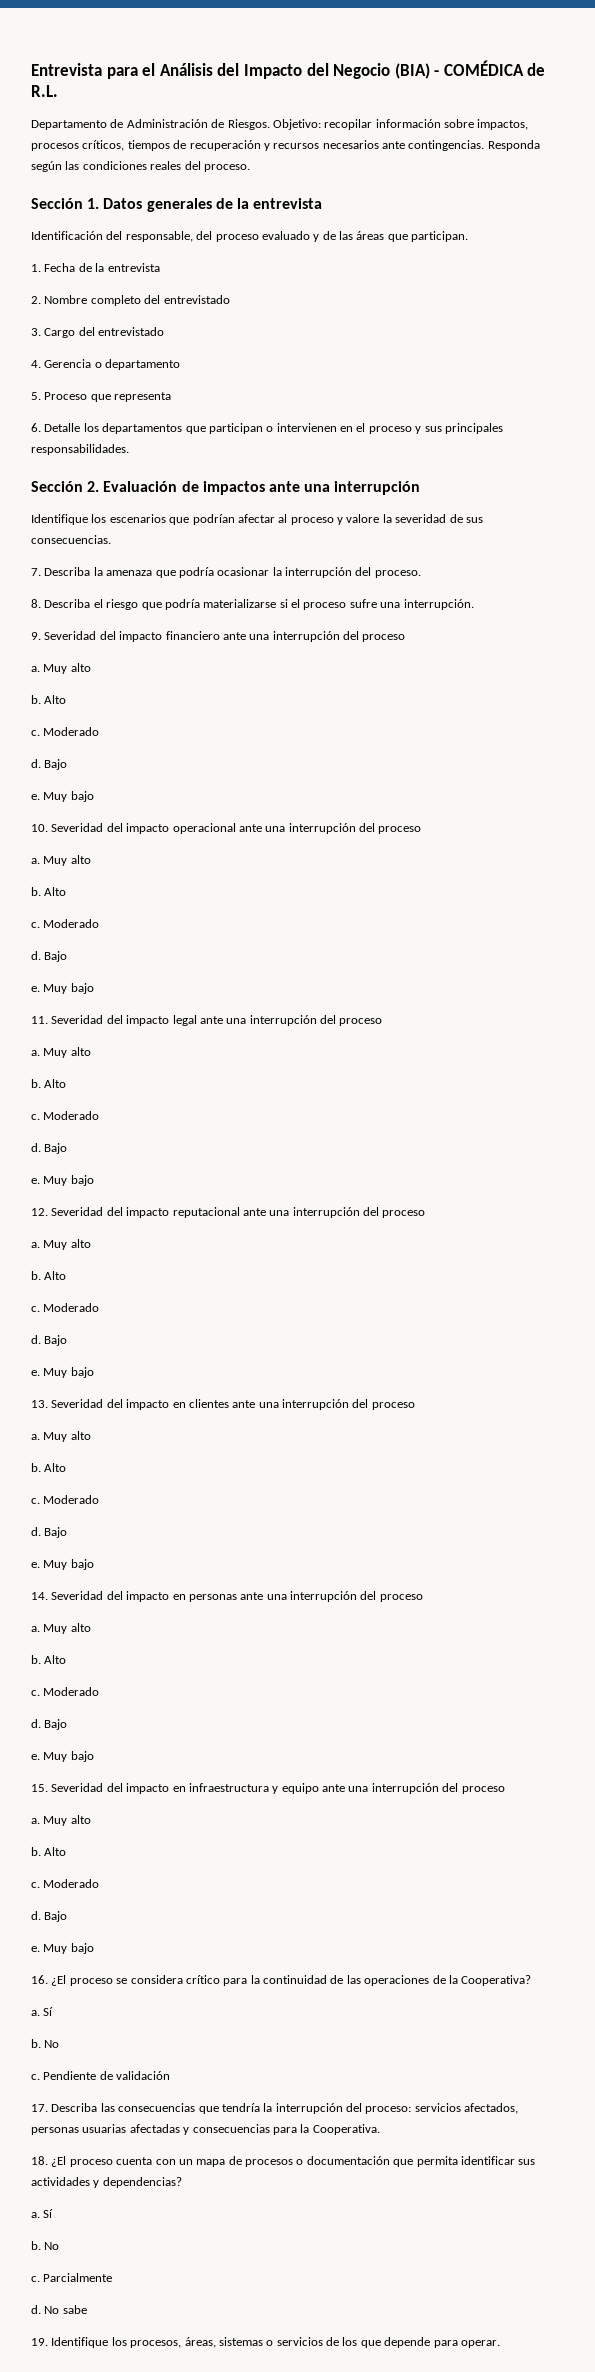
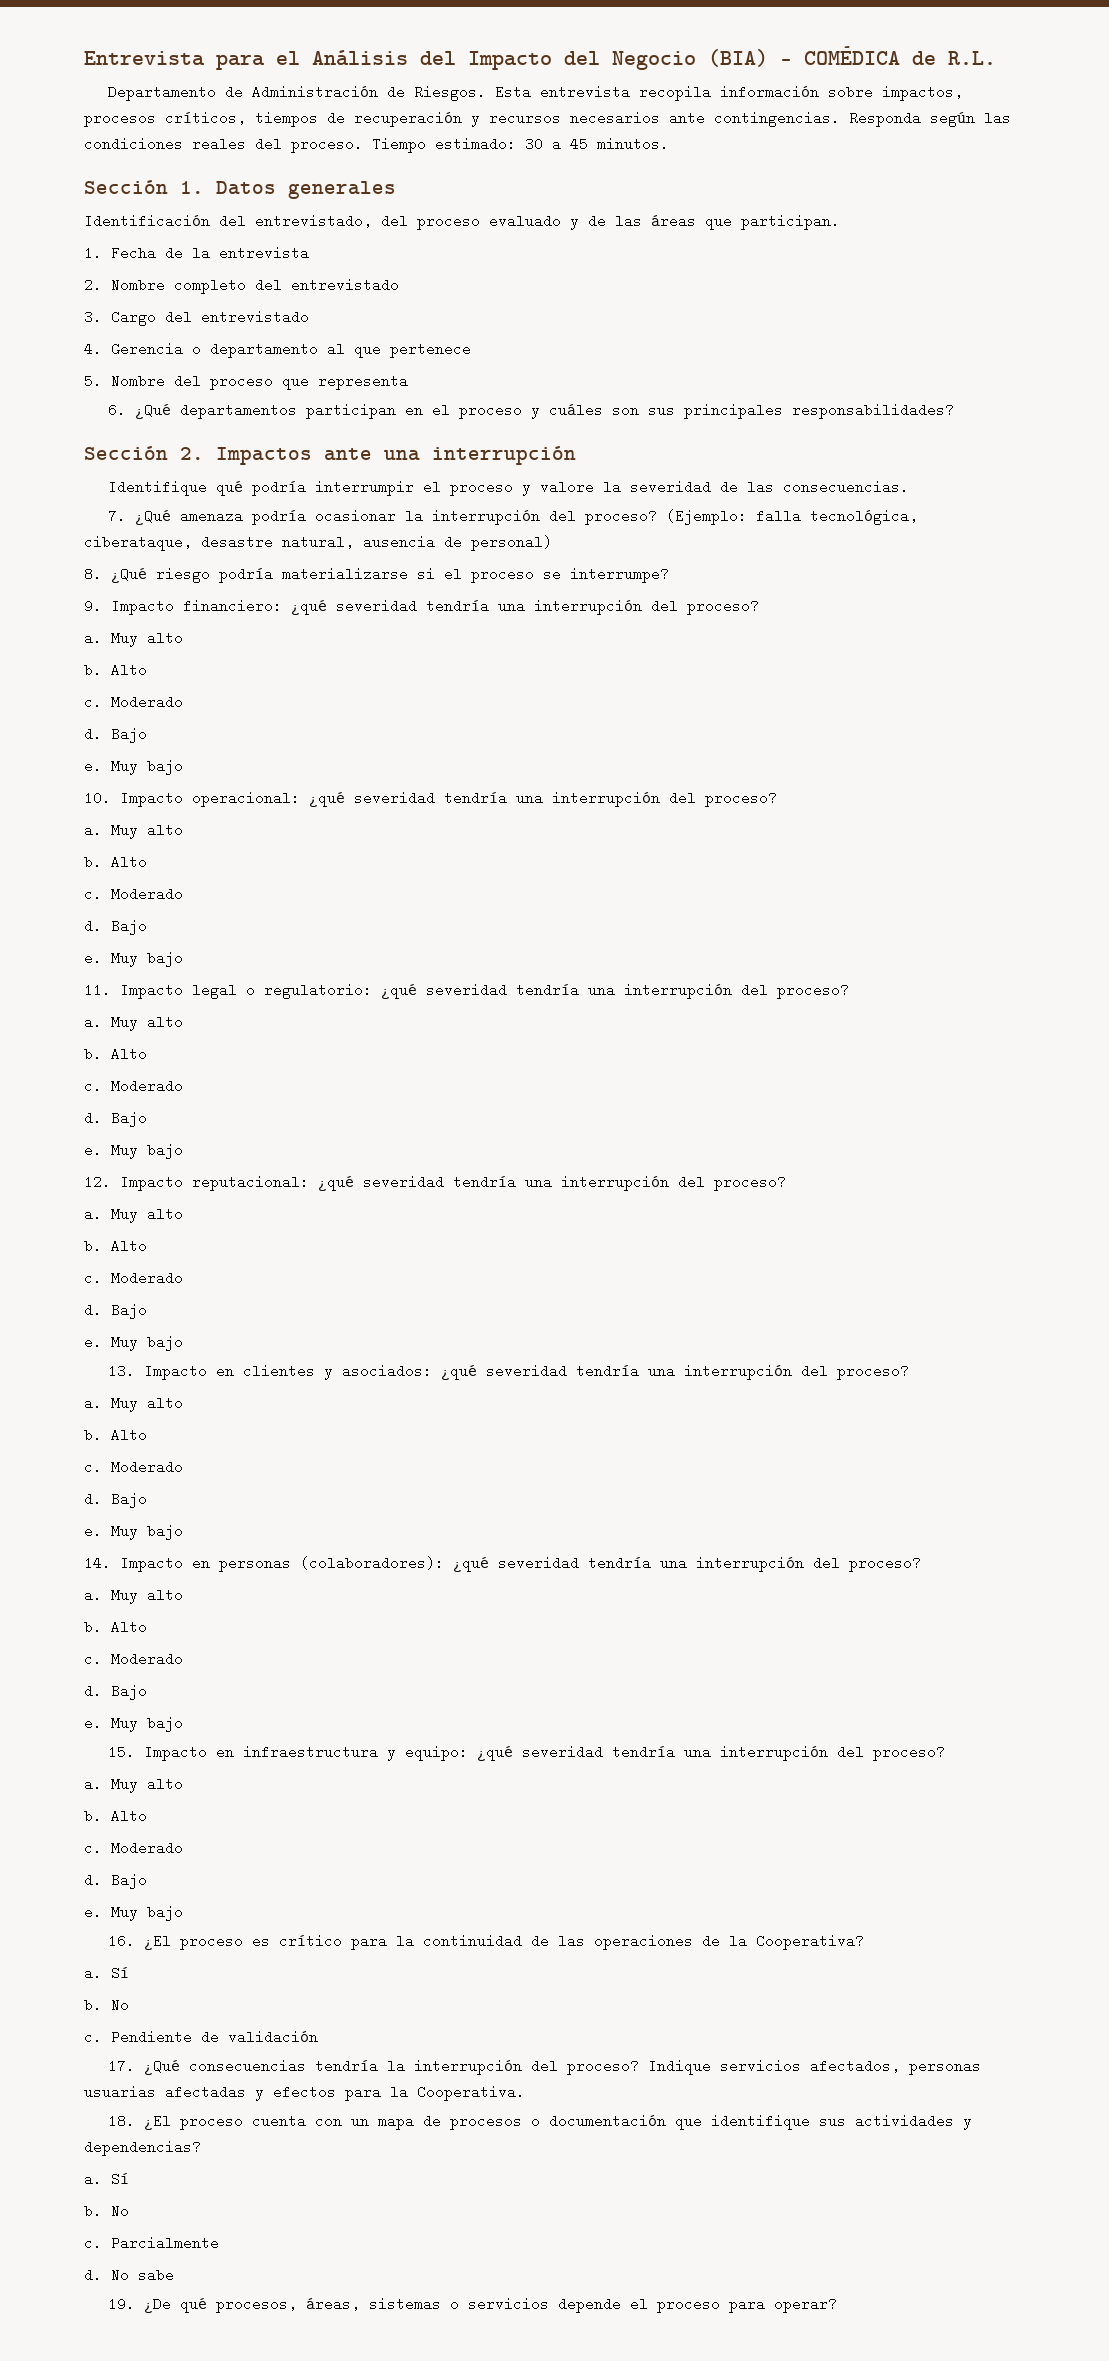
- Objetivo: recopilar información sobre impactos, procesos críticos, tiempos de recuperación y recursos necesarios ante contingencias.
+ Esta entrevista recopila información sobre impactos, procesos críticos, tiempos de recuperación y recursos necesarios ante contingencias.
+ Tiempo estimado: 30 a 45 minutos.
- Sección 1. Datos generales de la entrevista
+ Sección 1. Datos generales
- Identificación del responsable, del proceso evaluado y de las áreas que participan.
+ Identificación del entrevistado, del proceso evaluado y de las áreas que participan.
- 4. Gerencia o departamento
- 5. Proceso que representa
- 6. Detalle los departamentos que participan o intervienen en el proceso y sus principales responsabilidades.
+ 4. Gerencia o departamento al que pertenece
+ 5. Nombre del proceso que representa
+ 6. ¿Qué departamentos participan en el proceso y cuáles son sus principales responsabilidades?
- Sección 2. Evaluación de impactos ante una interrupción
+ Sección 2. Impactos ante una interrupción
- Identifique los escenarios que podrían afectar al proceso y valore la severidad de sus consecuencias.
+ Identifique qué podría interrumpir el proceso y valore la severidad de las consecuencias.
- 7. Describa la amenaza que podría ocasionar la interrupción del proceso.
- 8. Describa el riesgo que podría materializarse si el proceso sufre una interrupción.
- 9. Severidad del impacto financiero ante una interrupción del proceso
+ 7. ¿Qué amenaza podría ocasionar la interrupción del proceso? (Ejemplo: falla tecnológica, ciberataque, desastre natural, ausencia de personal)
+ 8. ¿Qué riesgo podría materializarse si el proceso se interrumpe?
+ 9. Impacto financiero: ¿qué severidad tendría una interrupción del proceso?
- 10. Severidad del impacto operacional ante una interrupción del proceso
+ 10. Impacto operacional: ¿qué severidad tendría una interrupción del proceso?
- 11. Severidad del impacto legal ante una interrupción del proceso
+ 11. Impacto legal o regulatorio: ¿qué severidad tendría una interrupción del proceso?
- 12. Severidad del impacto reputacional ante una interrupción del proceso
+ 12. Impacto reputacional: ¿qué severidad tendría una interrupción del proceso?
- 13. Severidad del impacto en clientes ante una interrupción del proceso
+ 13. Impacto en clientes y asociados: ¿qué severidad tendría una interrupción del proceso?
- 14. Severidad del impacto en personas ante una interrupción del proceso
+ 14. Impacto en personas (colaboradores): ¿qué severidad tendría una interrupción del proceso?
- 15. Severidad del impacto en infraestructura y equipo ante una interrupción del proceso
+ 15. Impacto en infraestructura y equipo: ¿qué severidad tendría una interrupción del proceso?
- 16. ¿El proceso se considera crítico para la continuidad de las operaciones de la Cooperativa?
+ 16. ¿El proceso es crítico para la continuidad de las operaciones de la Cooperativa?
- 17. Describa las consecuencias que tendría la interrupción del proceso: servicios afectados, personas usuarias afectadas y consecuencias para la Cooperativa.
+ 17. ¿Qué consecuencias tendría la interrupción del proceso? Indique servicios afectados, personas usuarias afectadas y efectos para la Cooperativa.
- 18. ¿El proceso cuenta con un mapa de procesos o documentación que permita identificar sus actividades y dependencias?
+ 18. ¿El proceso cuenta con un mapa de procesos o documentación que identifique sus actividades y dependencias?
- 19. Identifique los procesos, áreas, sistemas o servicios de los que depende para operar.
+ 19. ¿De qué procesos, áreas, sistemas o servicios depende el proceso para operar?

